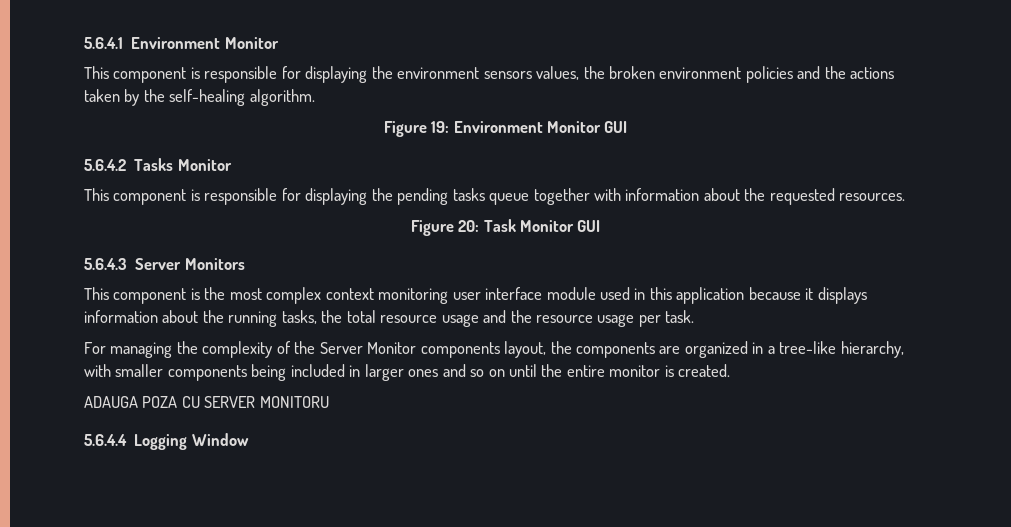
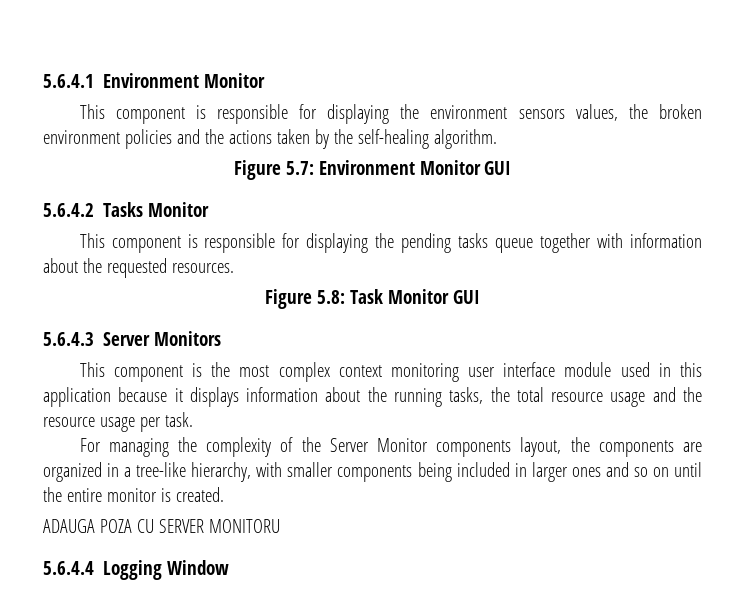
- Figure 19: Environment Monitor GUI
+ Figure 5.7: Environment Monitor GUI
- Figure 20: Task Monitor GUI
+ Figure 5.8: Task Monitor GUI

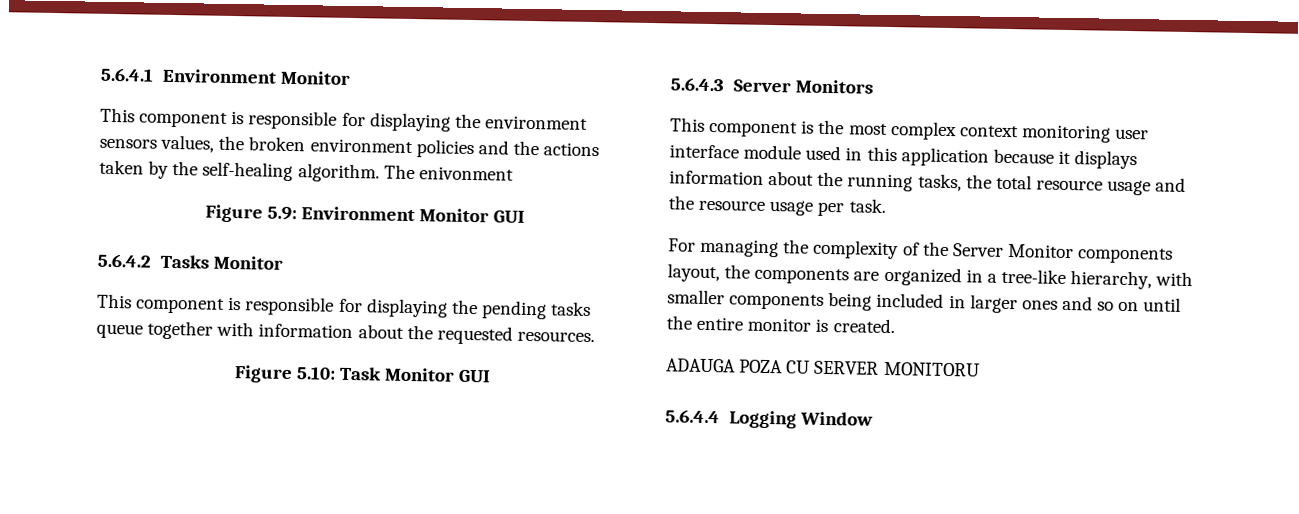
- This component is responsible for displaying the environment sensors values, the broken environment policies and the actions taken by the self-healing algorithm.
- Figure 5.7: Environment Monitor GUI
+ This component is responsible for displaying the environment sensors values, the broken environment policies and the actions taken by the self-healing algorithm. The enivonment
+ Figure 5.9: Environment Monitor GUI
- Figure 5.8: Task Monitor GUI
+ Figure 5.10: Task Monitor GUI

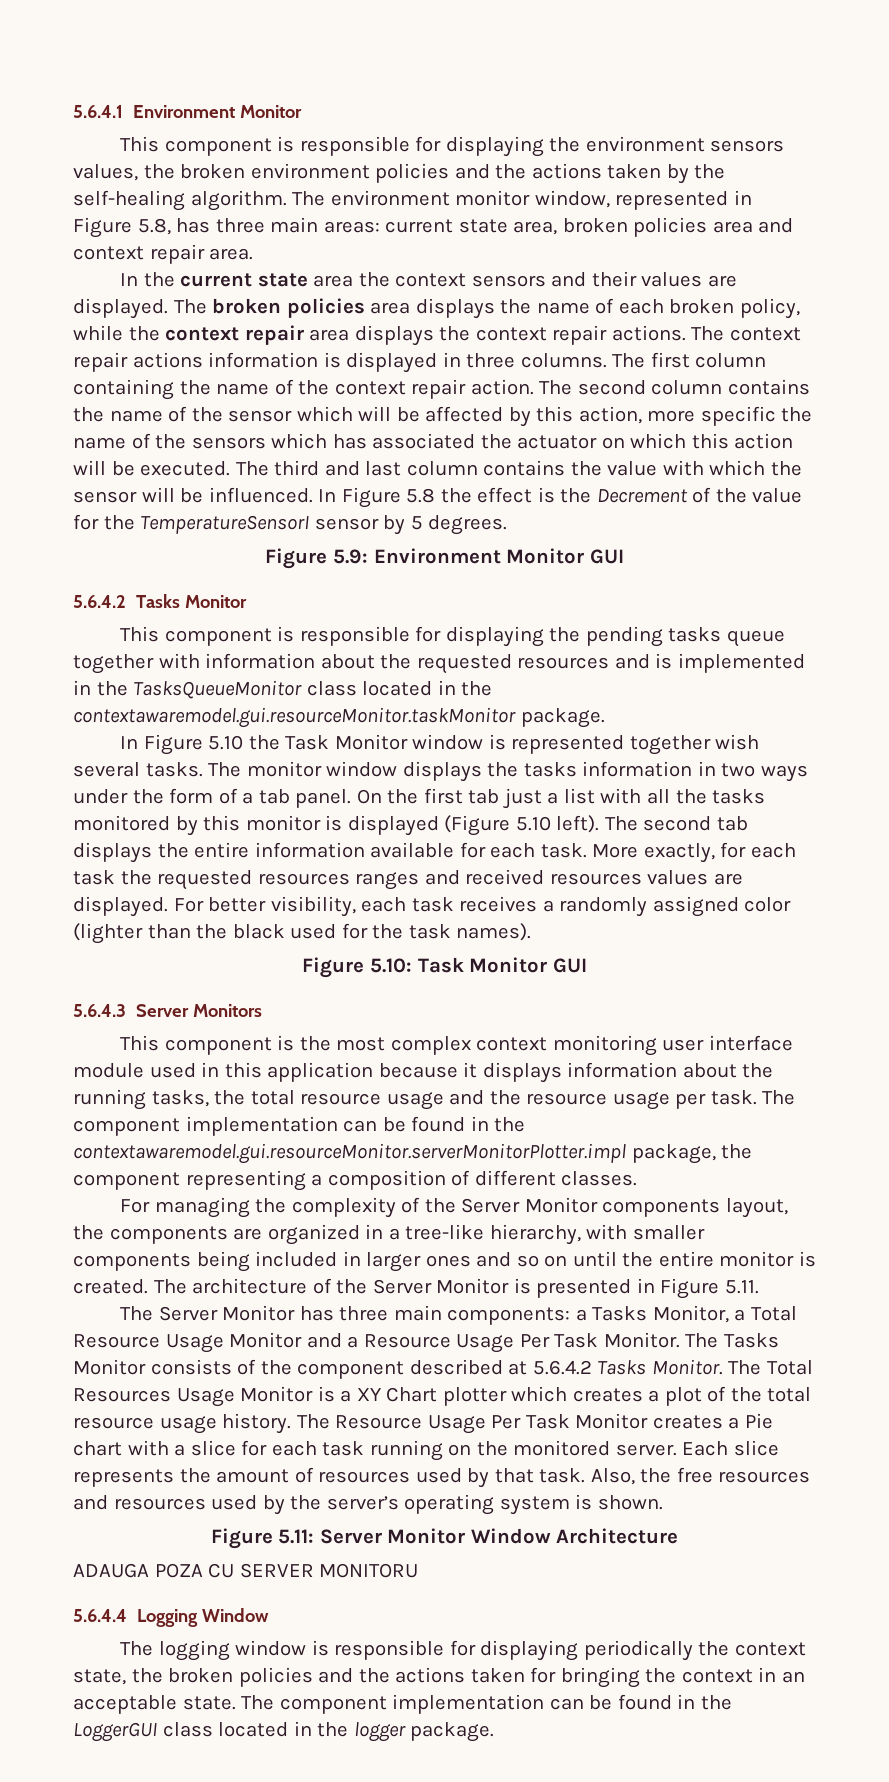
- The enivonment
+ The environment monitor window, represented in Figure 5.8, has three main areas: current state area, broken policies area and context repair area.
+ In the current state area the context sensors and their values are displayed. The broken policies area displays the name of each broken policy, while the context repair area displays the context repair actions. The context repair actions information is displayed in three columns. The first column containing the name of the context repair action. The second column contains the name of the sensor which will be affected by this action, more specific the name of the sensors which has associated the actuator on which this action will be executed. The third and last column contains the value with which the sensor will be influenced. In Figure 5.8 the effect is the Decrement of the value for the TemperatureSensorI sensor by 5 degrees.
- This component is responsible for displaying the pending tasks queue together with information about the requested resources.
+ This component is responsible for displaying the pending tasks queue together with information about the requested resources and is implemented in the TasksQueueMonitor class located in the contextawaremodel.gui.resourceMonitor.taskMonitor package.
+ In Figure 5.10 the Task Monitor window is represented together wish several tasks. The monitor window displays the tasks information in two ways under the form of a tab panel. On the first tab just a list with all the tasks monitored by this monitor is displayed (Figure 5.10 left). The second tab displays the entire information available for each task. More exactly, for each task the requested resources ranges and received resources values are displayed. For better visibility, each task receives a randomly assigned color (lighter than the black used for the task names).
+ The component implementation can be found in the contextawaremodel.gui.resourceMonitor.serverMonitorPlotter.impl package, the component representing a composition of different classes.
+ The architecture of the Server Monitor is presented in Figure 5.11.
+ The Server Monitor has three main components: a Tasks Monitor, a Total Resource Usage Monitor and a Resource Usage Per Task Monitor. The Tasks Monitor consists of the component described at 5.6.4.2 Tasks Monitor. The Total Resources Usage Monitor is a XY Chart plotter which creates a plot of the total resource usage history. The Resource Usage Per Task Monitor creates a Pie chart with a slice for each task running on the monitored server. Each slice represents the amount of resources used by that task. Also, the free resources and resources used by the server’s operating system is shown.
+ Figure 5.11: Server Monitor Window Architecture
+ The logging window is responsible for displaying periodically the context state, the broken policies and the actions taken for bringing the context in an acceptable state. The component implementation can be found in the LoggerGUI class located in the logger package.

